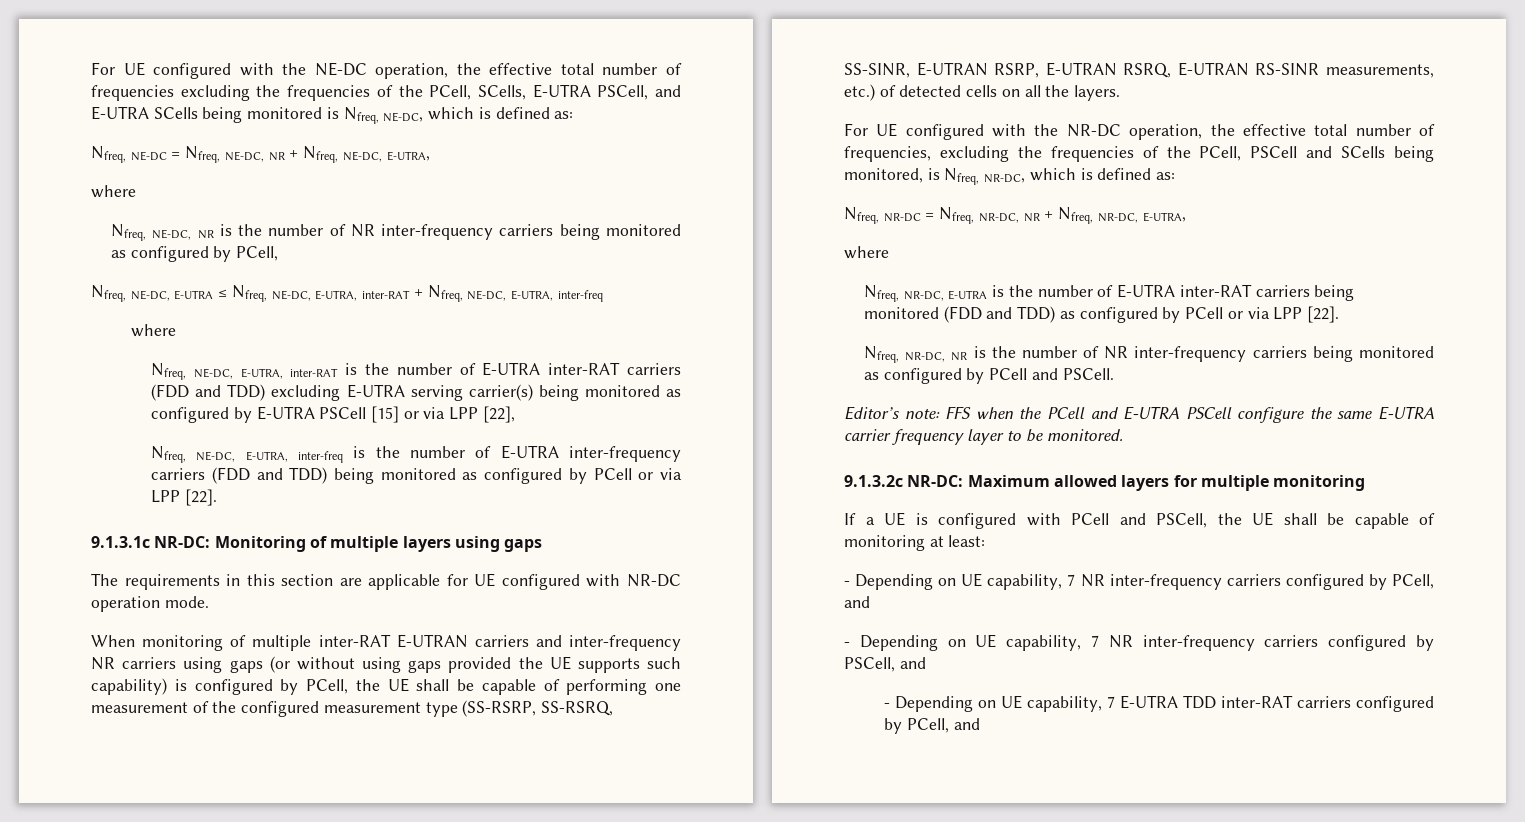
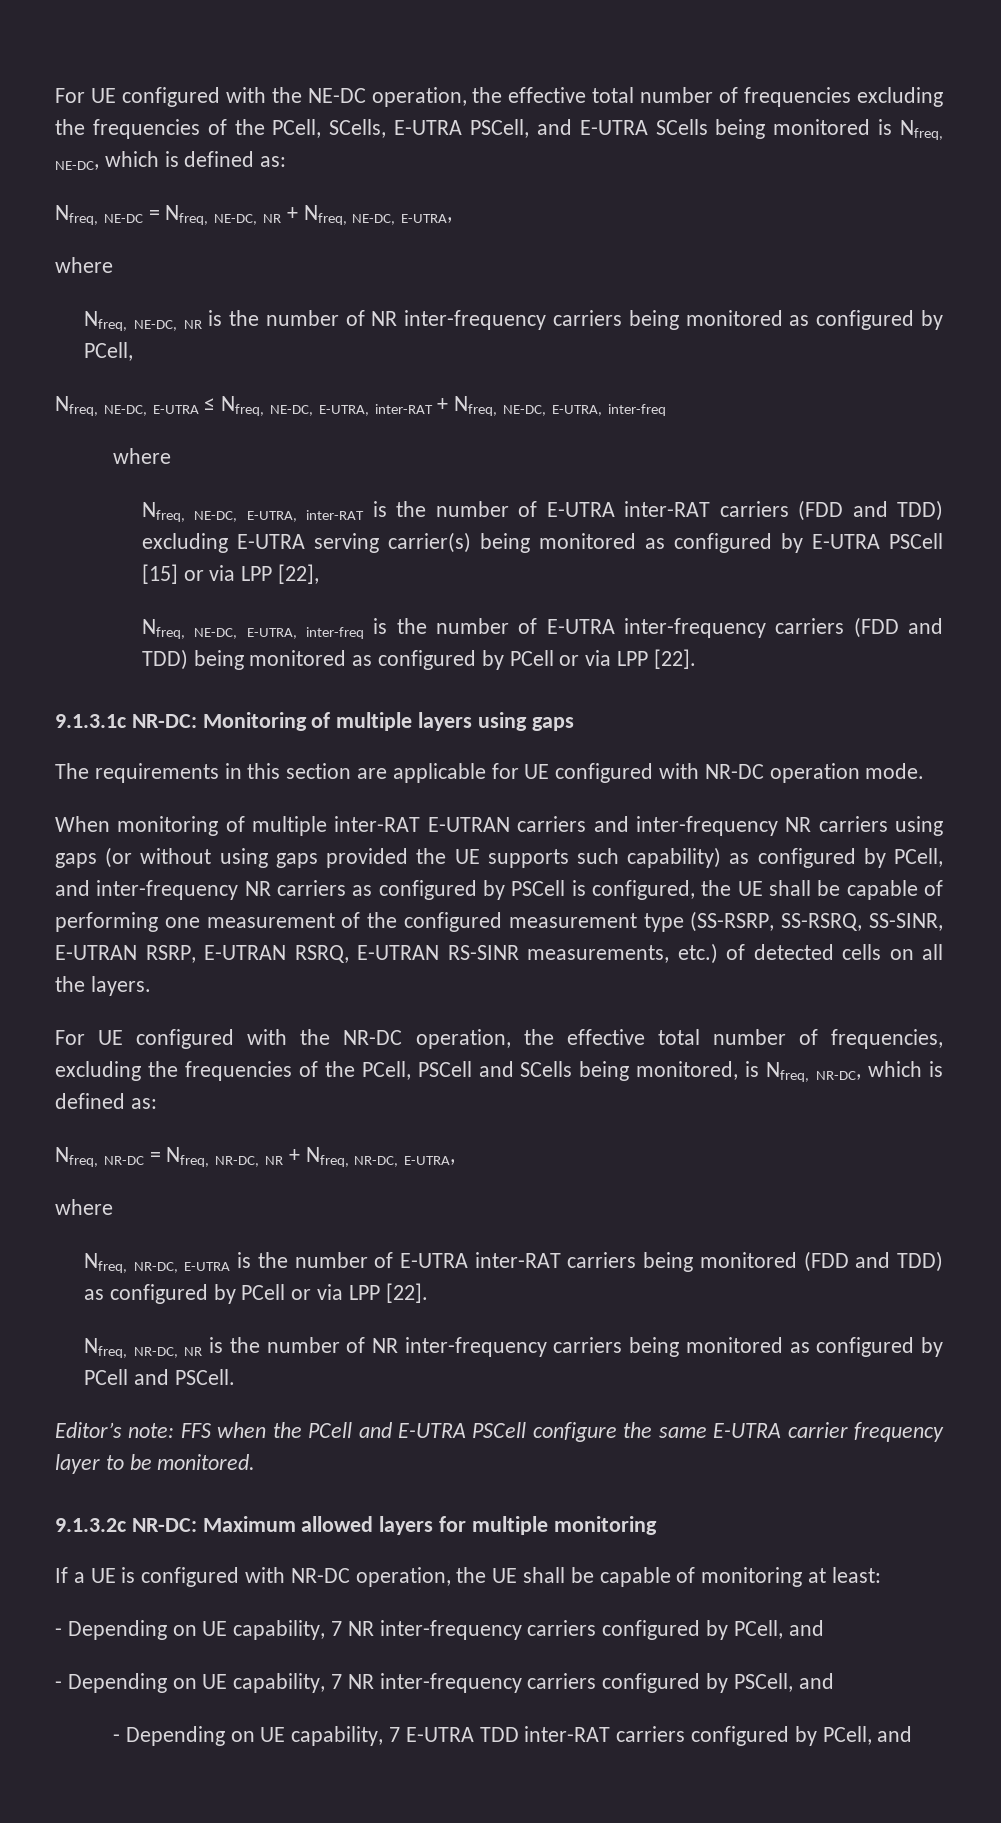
- When monitoring of multiple inter-RAT E-UTRAN carriers and inter-frequency NR carriers using gaps (or without using gaps provided the UE supports such capability) is configured by PCell, the UE shall be capable of performing one measurement of the configured measurement type (SS-RSRP, SS-RSRQ, SS-SINR, E-UTRAN RSRP, E-UTRAN RSRQ, E-UTRAN RS-SINR measurements, etc.) of detected cells on all the layers.
+ When monitoring of multiple inter-RAT E-UTRAN carriers and inter-frequency NR carriers using gaps (or without using gaps provided the UE supports such capability) as configured by PCell, and inter-frequency NR carriers as configured by PSCell is configured, the UE shall be capable of performing one measurement of the configured measurement type (SS-RSRP, SS-RSRQ, SS-SINR, E-UTRAN RSRP, E-UTRAN RSRQ, E-UTRAN RS-SINR measurements, etc.) of detected cells on all the layers.
- If a UE is configured with PCell and PSCell, the UE shall be capable of monitoring at least:
+ If a UE is configured with NR-DC operation, the UE shall be capable of monitoring at least:

